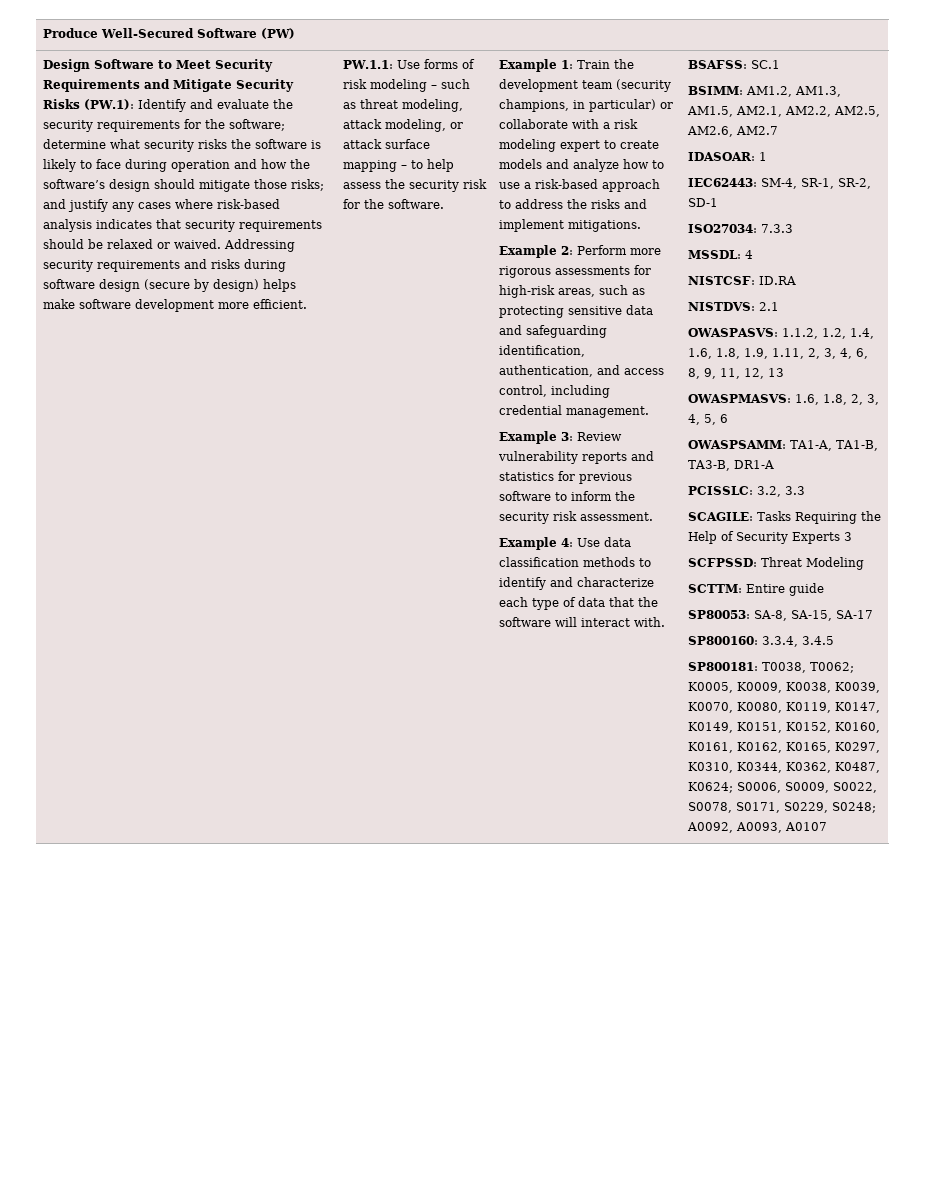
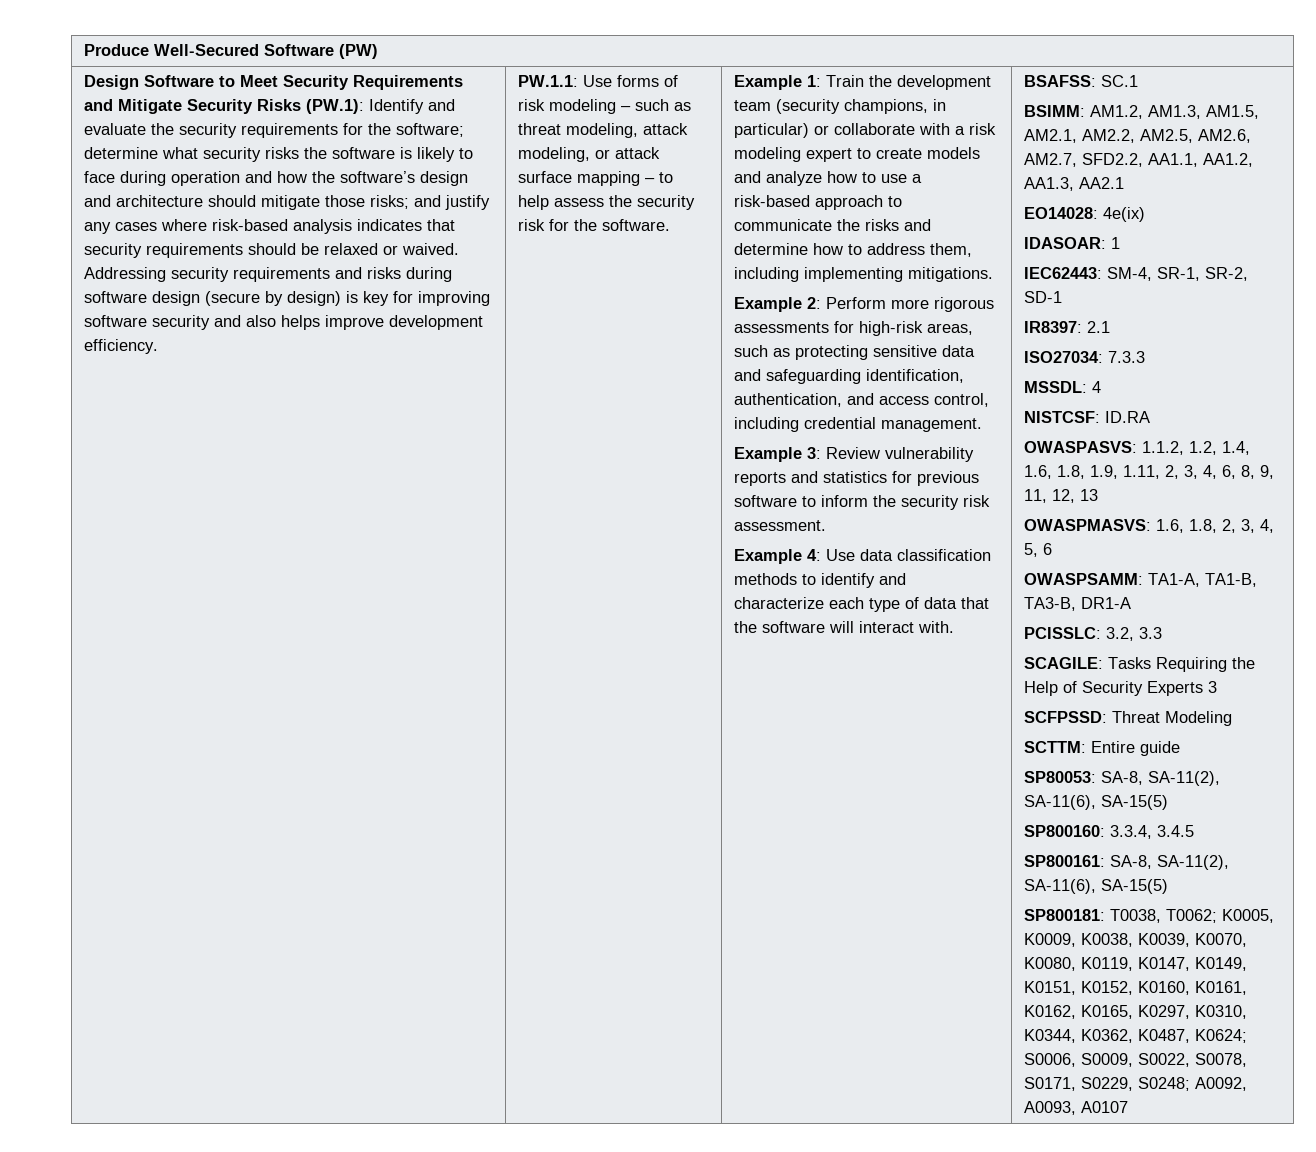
- Design Software to Meet Security Requirements and Mitigate Security Risks (PW.1): Identify and evaluate the security requirements for the software; determine what security risks the software is likely to face during operation and how the software’s design should mitigate those risks; and justify any cases where risk-based analysis indicates that security requirements should be relaxed or waived.
+ Design Software to Meet Security Requirements and Mitigate Security Risks (PW.1): Identify and evaluate the security requirements for the software; determine what security risks the software is likely to face during operation and how the software’s design and architecture should mitigate those risks; and justify any cases where risk-based analysis indicates that security requirements should be relaxed or waived.
- Addressing security requirements and risks during software design (secure by design) helps make software development more efficient.
+ Addressing security requirements and risks during software design (secure by design) is key for improving software security and also helps improve development efficiency.
- Example 1: Train the development team (security champions, in particular) or collaborate with a risk modeling expert to create models and analyze how to use a risk-based approach to address the risks and implement mitigations.
+ Example 1: Train the development team (security champions, in particular) or collaborate with a risk modeling expert to create models and analyze how to use a risk-based approach to communicate the risks and determine how to address them, including implementing mitigations.
- BSIMM: AM1.2, AM1.3, AM1.5, AM2.1, AM2.2, AM2.5, AM2.6, AM2.7
+ BSIMM: AM1.2, AM1.3, AM1.5, AM2.1, AM2.2, AM2.5, AM2.6, AM2.7, SFD2.2, AA1.1, AA1.2, AA1.3, AA2.1
+ EO14028: 4e(ix)
+ IR8397: 2.1
- NISTDVS: 2.1
- SP80053: SA-8, SA-15, SA-17
+ SP80053: SA-8, SA-11(2), SA-11(6), SA-15(5)
+ SP800161: SA-8, SA-11(2), SA-11(6), SA-15(5)

